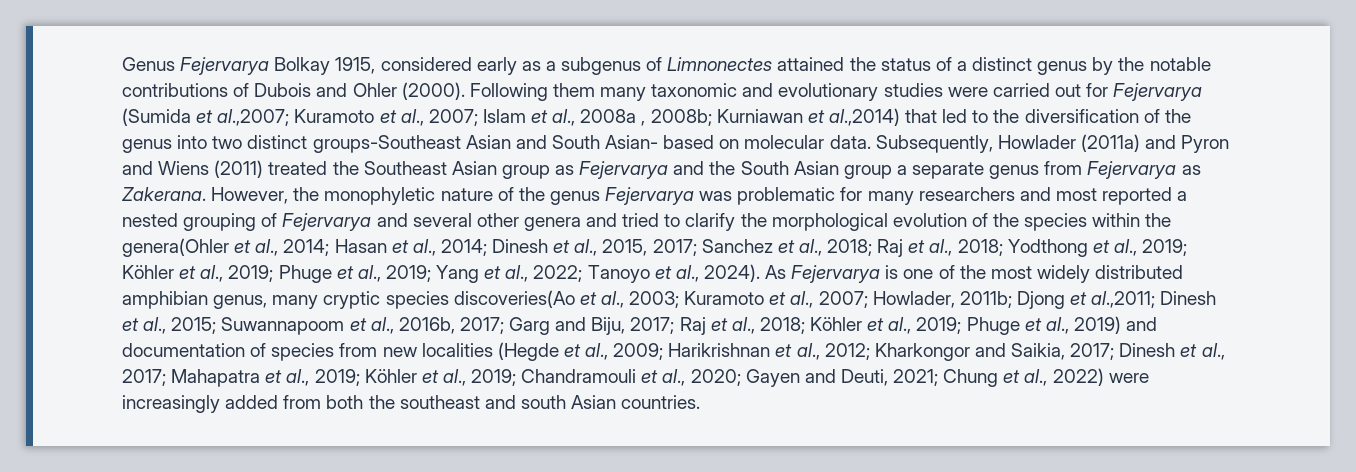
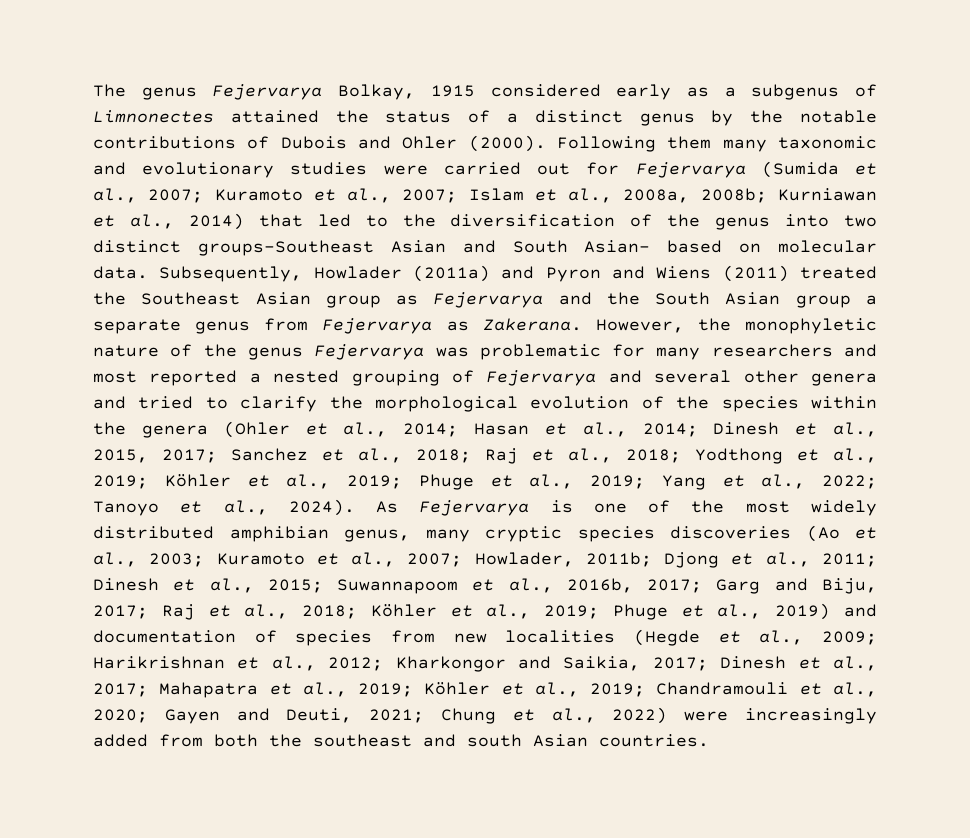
- Genus Fejervarya Bolkay 1915, considered early as a subgenus of Limnonectes attained the status of a distinct genus by the notable contributions of Dubois and Ohler (2000).
+ The genus Fejervarya Bolkay, 1915 considered early as a subgenus of Limnonectes attained the status of a distinct genus by the notable contributions of Dubois and Ohler (2000).
- Following them many taxonomic and evolutionary studies were carried out for Fejervarya (Sumida et al.,2007; Kuramoto et al., 2007; Islam et al., 2008a , 2008b; Kurniawan et al.,2014) that led to the diversification of the genus into two distinct groups-Southeast Asian and South Asian- based on molecular data.
+ Following them many taxonomic and evolutionary studies were carried out for Fejervarya (Sumida et al., 2007; Kuramoto et al., 2007; Islam et al., 2008a, 2008b; Kurniawan et al., 2014) that led to the diversification of the genus into two distinct groups-Southeast Asian and South Asian- based on molecular data.
- However, the monophyletic nature of the genus Fejervarya was problematic for many researchers and most reported a nested grouping of Fejervarya and several other genera and tried to clarify the morphological evolution of the species within the genera(Ohler et al., 2014;
+ However, the monophyletic nature of the genus Fejervarya was problematic for many researchers and most reported a nested grouping of Fejervarya and several other genera and tried to clarify the morphological evolution of the species within the genera (Ohler et al., 2014;
- As Fejervarya is one of the most widely distributed amphibian genus, many cryptic species discoveries(Ao et al., 2003;
+ As Fejervarya is one of the most widely distributed amphibian genus, many cryptic species discoveries (Ao et al., 2003;
- Djong et al.,2011;
+ Djong et al., 2011;

